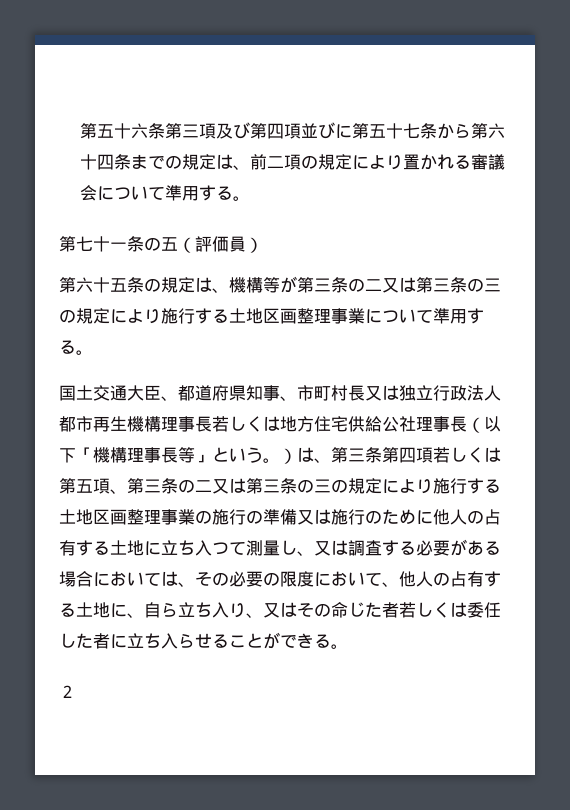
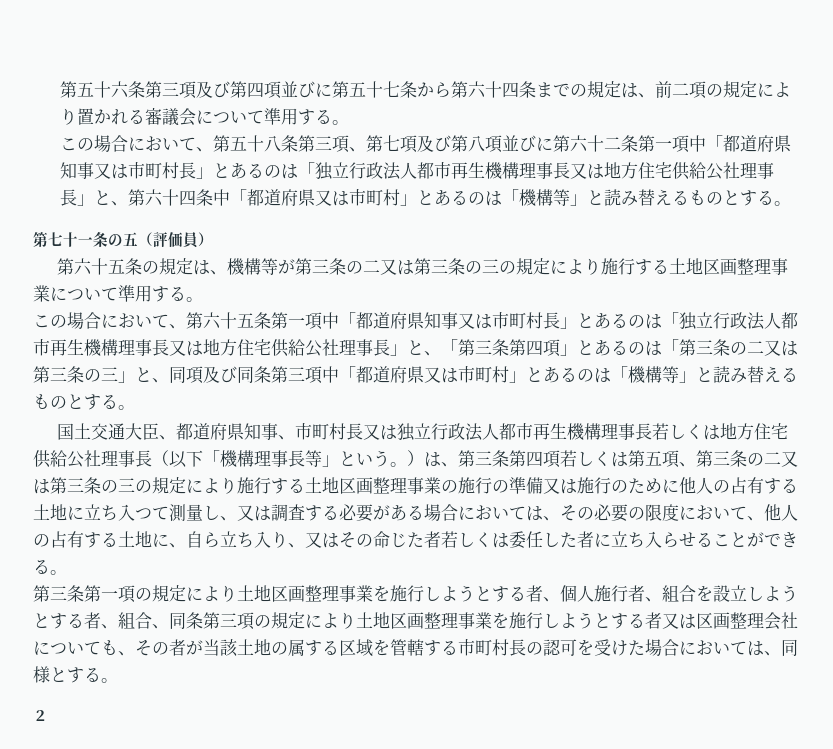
+ この場合において、第五十八条第三項、第七項及び第八項並びに第六十二条第一項中「都道府県知事又は市町村長」とあるのは「独立行政法人都市再生機構理事長又は地方住宅供給公社理事長」と、第六十四条中「都道府県又は市町村」とあるのは「機構等」と読み替えるものとする。
+ この場合において、第六十五条第一項中「都道府県知事又は市町村長」とあるのは「独立行政法人都市再生機構理事長又は地方住宅供給公社理事長」と、「第三条第四項」とあるのは「第三条の二又は第三条の三」と、同項及び同条第三項中「都道府県又は市町村」とあるのは「機構等」と読み替えるものとする。
+ 第三条第一項の規定により土地区画整理事業を施行しようとする者、個人施行者、組合を設立しようとする者、組合、同条第三項の規定により土地区画整理事業を施行しようとする者又は区画整理会社についても、その者が当該土地の属する区域を管轄する市町村長の認可を受けた場合においては、同様とする。

